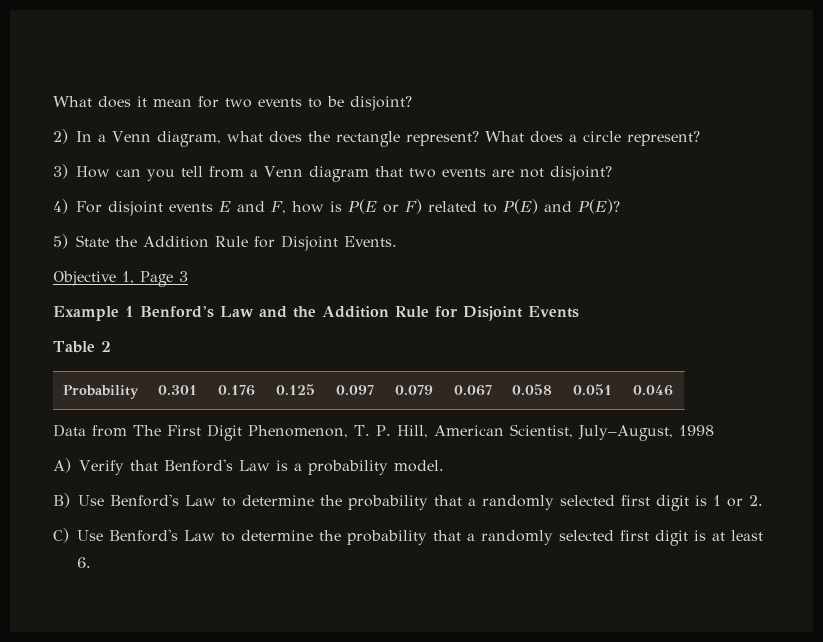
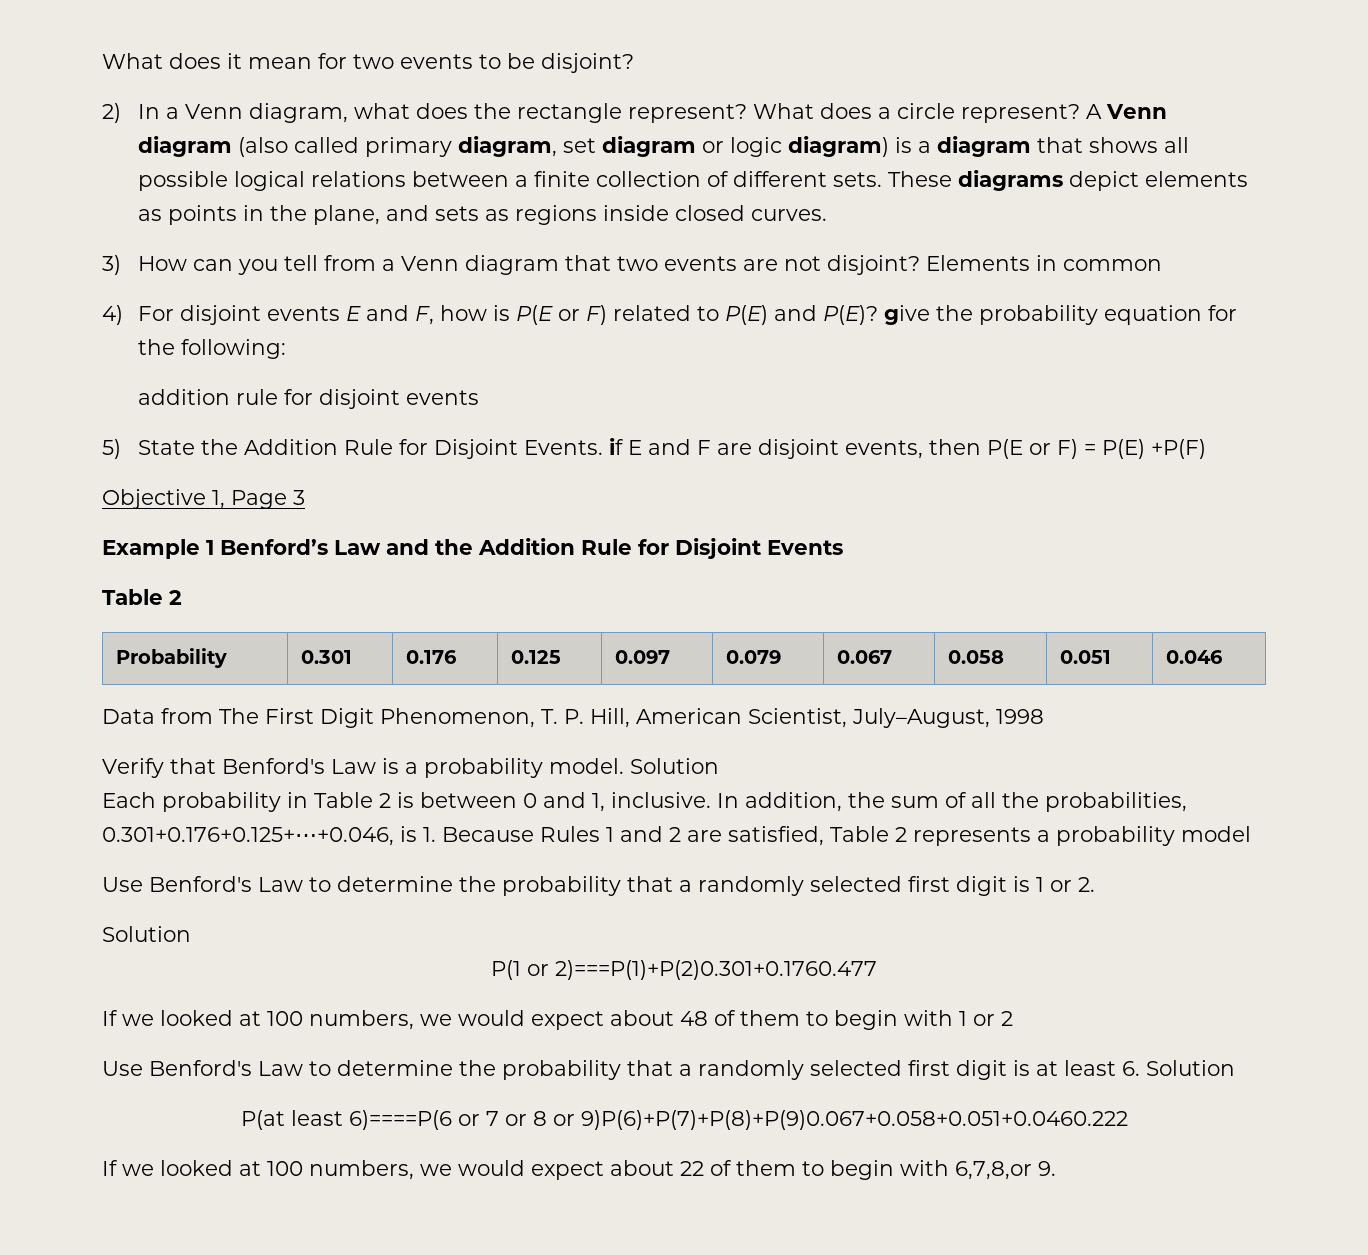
+ A Venn diagram (also called primary diagram, set diagram or logic diagram) is a diagram that shows all possible logical relations between a finite collection of different sets. These diagrams depict elements as points in the plane, and sets as regions inside closed curves.
+ Elements in common
- 4) For disjoint events E and F, how is P(E or F) related to P(E) and P(E)?
+ 4) For disjoint events E and F, how is P(E or F) related to P(E) and P(E)? give the probability equation for the following:
+ addition rule for disjoint events
- 5) State the Addition Rule for Disjoint Events.
+ 5) State the Addition Rule for Disjoint Events. if E and F are disjoint events, then P(E or F) = P(E) +P(F)
- A) Verify that Benford's Law is a probability model.
- B) Use Benford's Law to determine the probability that a randomly selected first digit is 1 or 2.
- C) Use Benford's Law to determine the probability that a randomly selected first digit is at least 6.
+ Verify that Benford's Law is a probability model. Solution
+ Each probability in Table 2 is between 0 and 1, inclusive. In addition, the sum of all the probabilities, 0.301+0.176+0.125+⋯+0.046, is 1. Because Rules 1 and 2 are satisfied, Table 2 represents a probability model
+ Use Benford's Law to determine the probability that a randomly selected first digit is 1 or 2.
+ Solution
+ P(1 or 2)===P(1)+P(2)0.301+0.1760.477
+ If we looked at 100 numbers, we would expect about 48 of them to begin with 1 or 2
+ Use Benford's Law to determine the probability that a randomly selected first digit is at least 6. Solution
+ P(at least 6)====P(6 or 7 or 8 or 9)P(6)+P(7)+P(8)+P(9)0.067+0.058+0.051+0.0460.222
+ If we looked at 100 numbers, we would expect about 22 of them to begin with 6,7,8,or 9.

